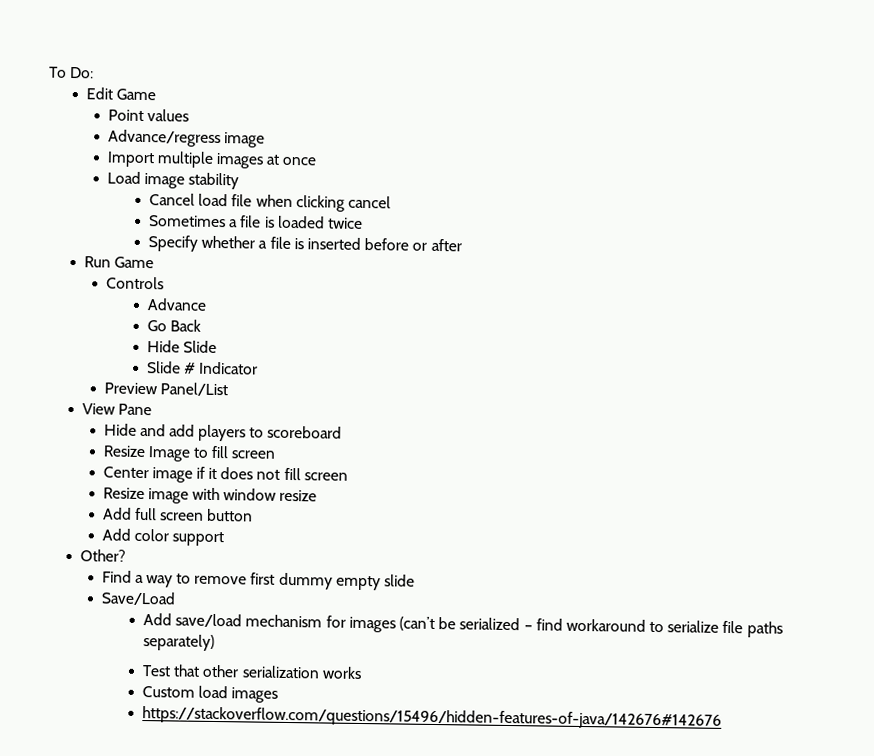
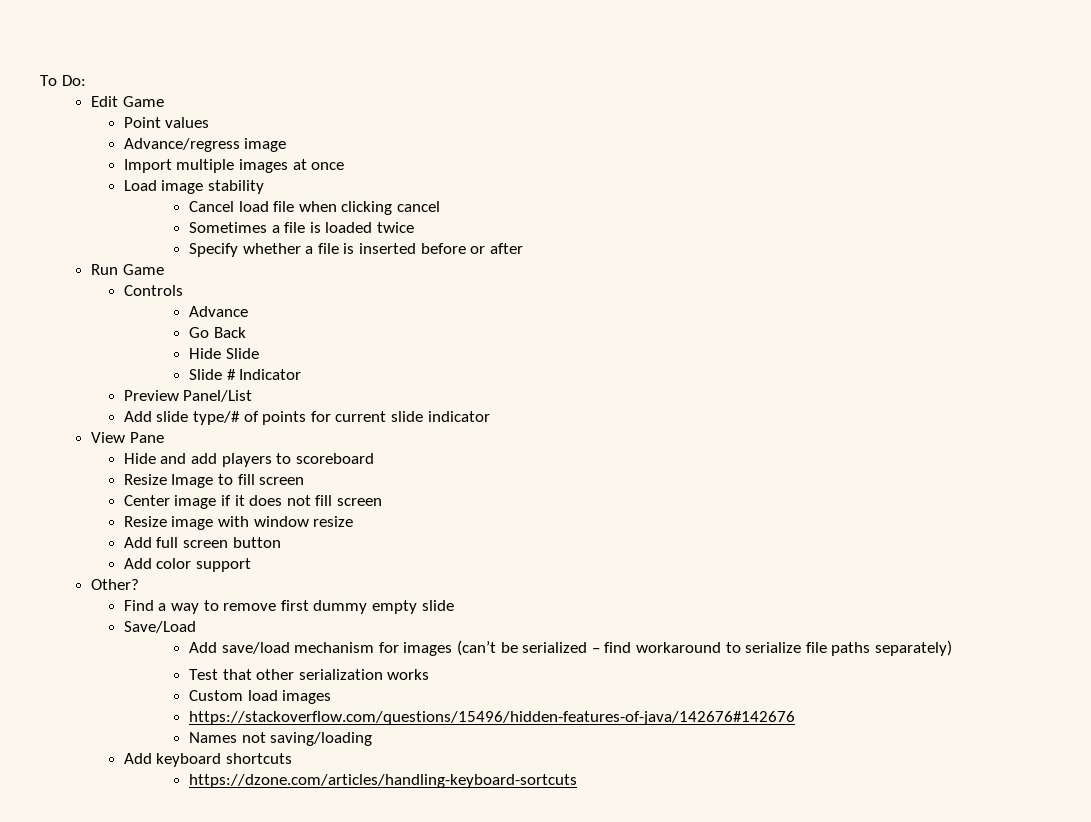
+ Add slide type/# of points for current slide indicator
+ Names not saving/loading
+ Add keyboard shortcuts
+ https://dzone.com/articles/handling-keyboard-sortcuts

